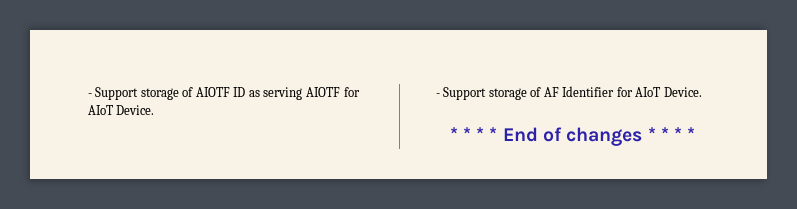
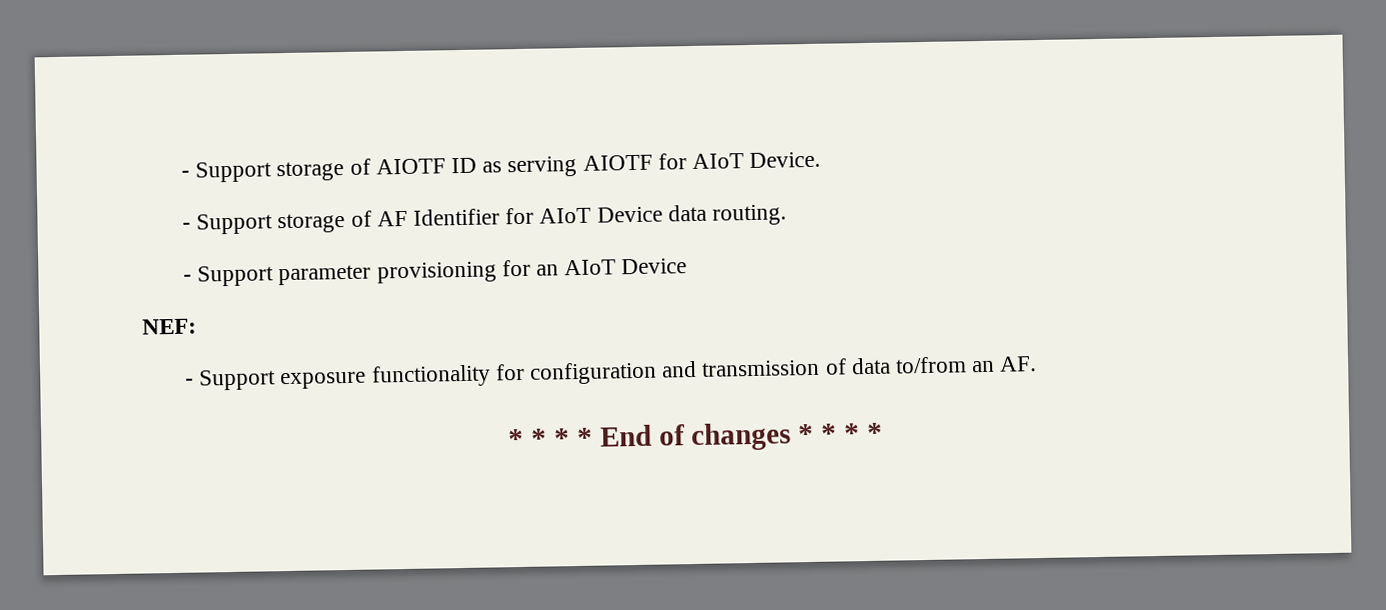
- - Support storage of AF Identifier for AIoT Device.
+ - Support storage of AF Identifier for AIoT Device data routing.
+ - Support parameter provisioning for an AIoT Device
+ NEF:
+ - Support exposure functionality for configuration and transmission of data to/from an AF.

